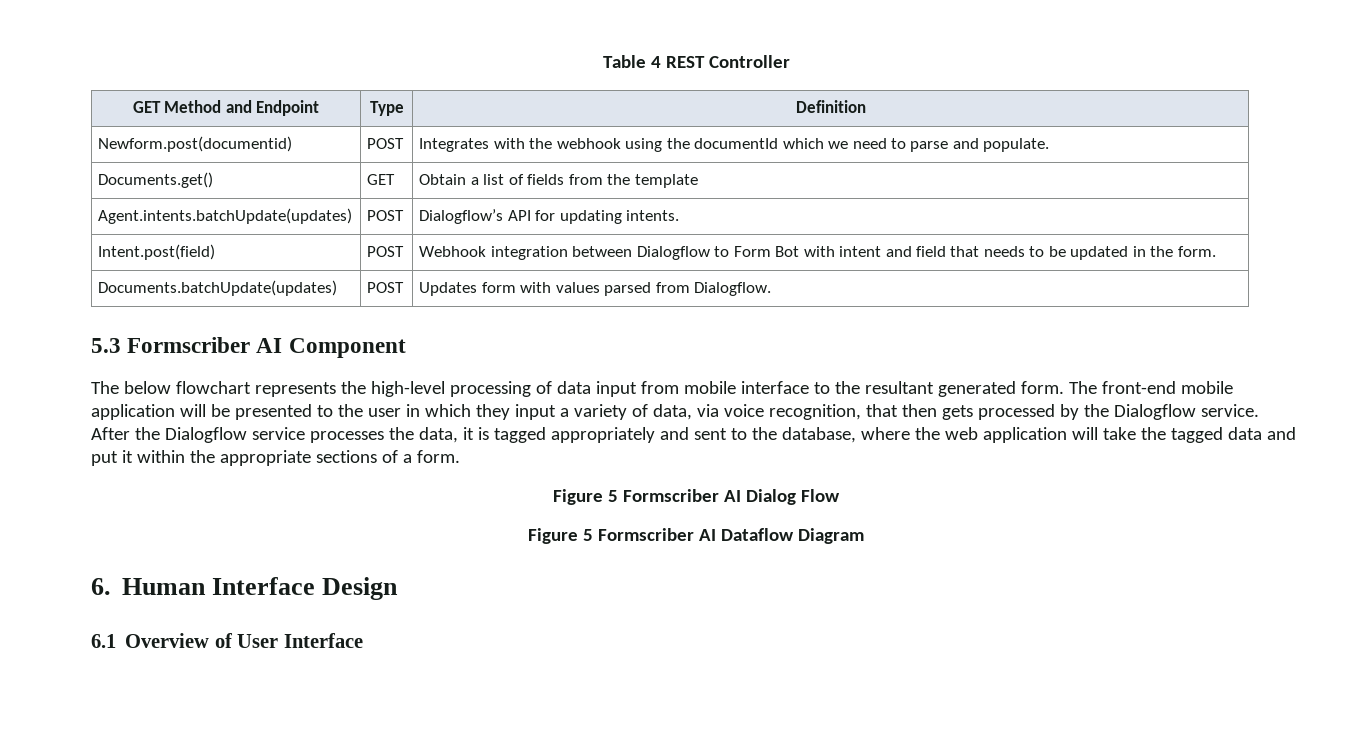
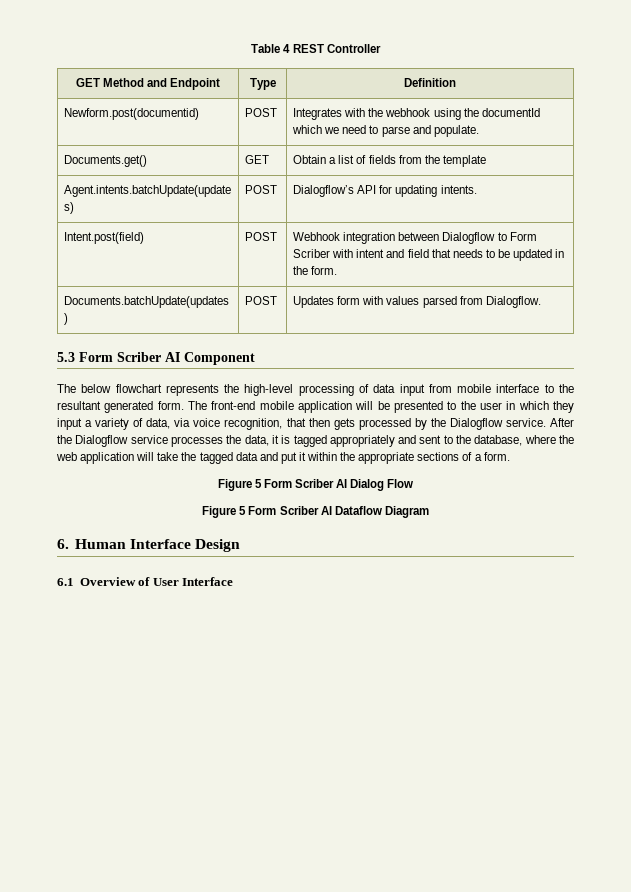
- Intent.post(field) | POST | Webhook integration between Dialogflow to Form Bot with intent and field that needs to be updated in the form.
+ Intent.post(field) | POST | Webhook integration between Dialogflow to Form Scriber with intent and field that needs to be updated in the form.
- 5.3 Formscriber AI Component
+ 5.3 Form Scriber AI Component
- Figure 5 Formscriber AI Dialog Flow
+ Figure 5 Form Scriber AI Dialog Flow
- Figure 5 Formscriber AI Dataflow Diagram
+ Figure 5 Form Scriber AI Dataflow Diagram

